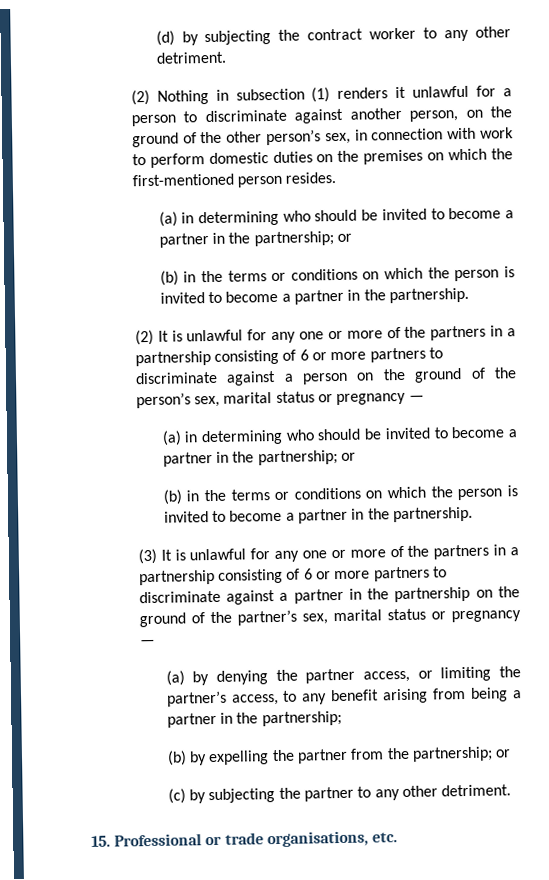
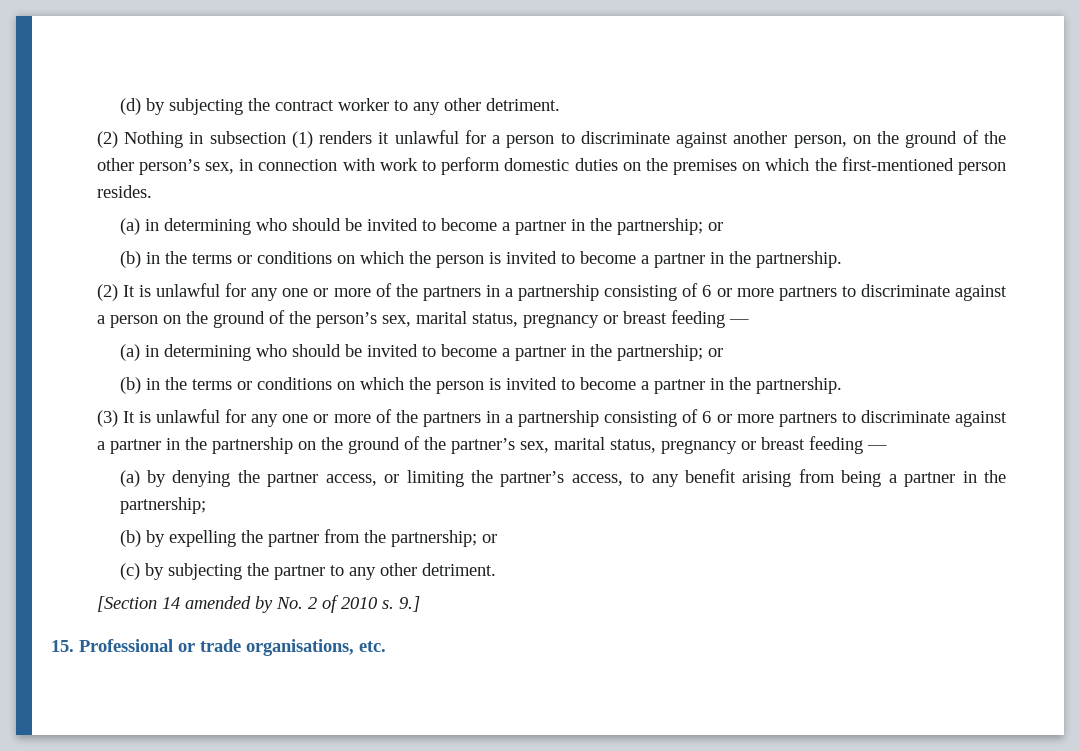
- (2) It is unlawful for any one or more of the partners in a partnership consisting of 6 or more partners to discriminate against a person on the ground of the person’s sex, marital status or pregnancy —
+ (2) It is unlawful for any one or more of the partners in a partnership consisting of 6 or more partners to discriminate against a person on the ground of the person’s sex, marital status, pregnancy or breast feeding —
- (3) It is unlawful for any one or more of the partners in a partnership consisting of 6 or more partners to discriminate against a partner in the partnership on the ground of the partner’s sex, marital status or pregnancy —
+ (3) It is unlawful for any one or more of the partners in a partnership consisting of 6 or more partners to discriminate against a partner in the partnership on the ground of the partner’s sex, marital status, pregnancy or breast feeding —
+ [Section 14 amended by No. 2 of 2010 s. 9.]

